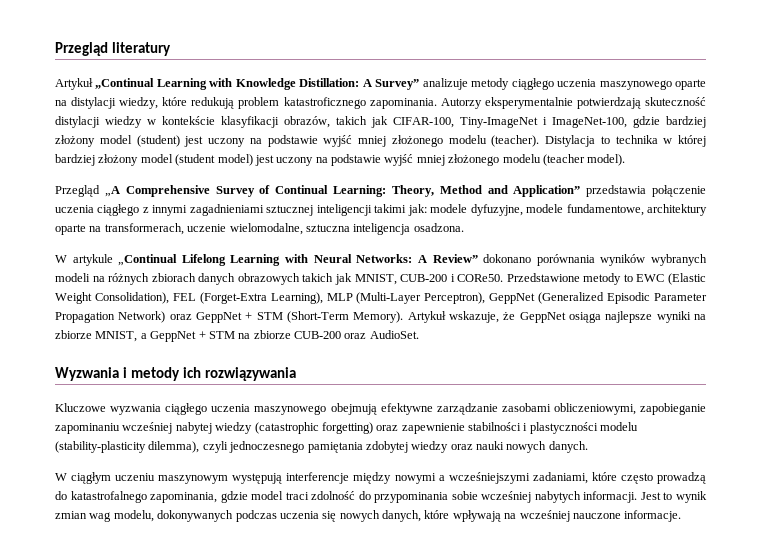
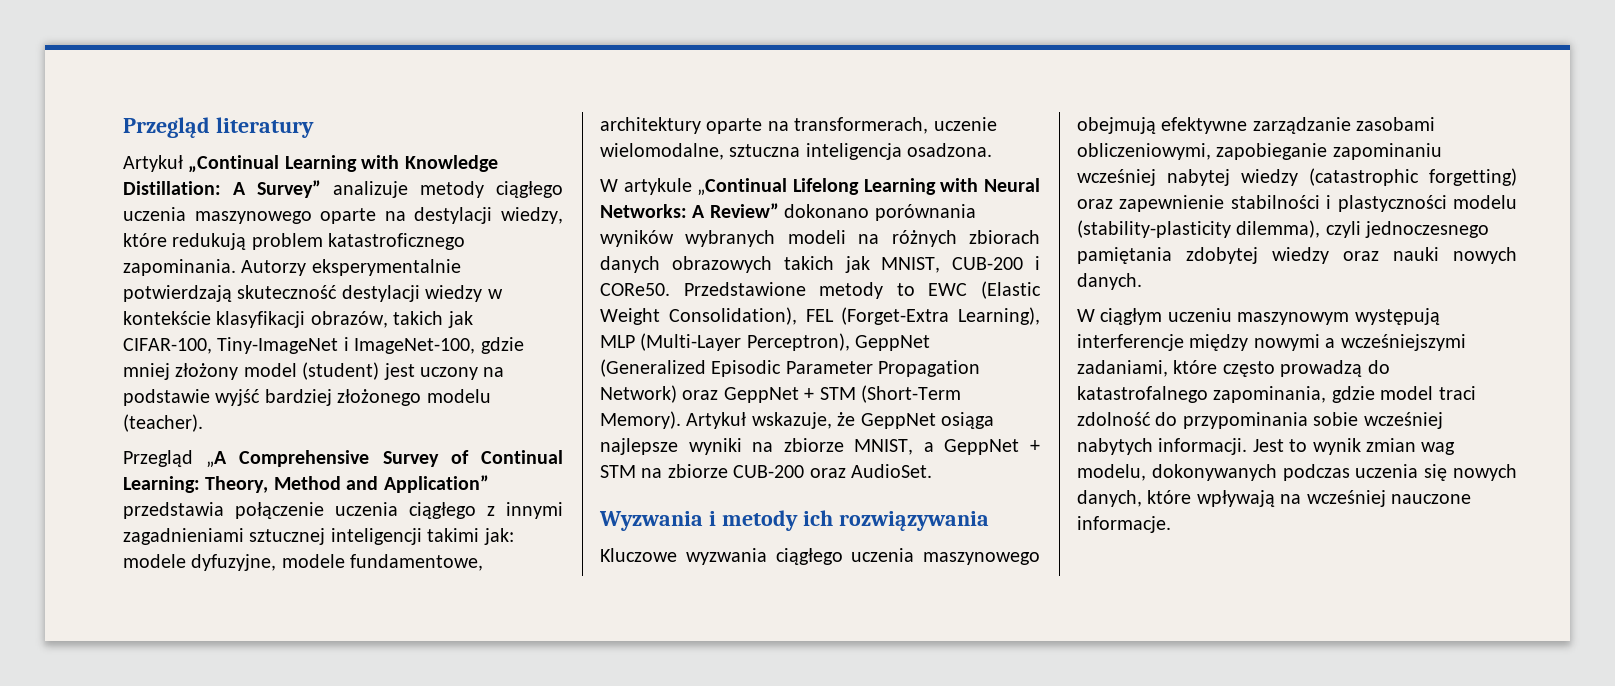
- Artykuł „Continual Learning with Knowledge Distillation: A Survey” analizuje metody ciągłego uczenia maszynowego oparte na distylacji wiedzy, które redukują problem katastroficznego zapominania.
+ Artykuł „Continual Learning with Knowledge Distillation: A Survey” analizuje metody ciągłego uczenia maszynowego oparte na destylacji wiedzy, które redukują problem katastroficznego zapominania.
- Autorzy eksperymentalnie potwierdzają skuteczność distylacji wiedzy w kontekście klasyfikacji obrazów, takich jak CIFAR-100, Tiny-ImageNet i ImageNet-100, gdzie bardziej złożony model (student) jest uczony na podstawie wyjść mniej złożonego modelu (teacher). Distylacja to technika w której bardziej złożony model (student model) jest uczony na podstawie wyjść mniej złożonego modelu (teacher model).
+ Autorzy eksperymentalnie potwierdzają skuteczność destylacji wiedzy w kontekście klasyfikacji obrazów, takich jak CIFAR-100, Tiny-ImageNet i ImageNet-100, gdzie mniej złożony model (student) jest uczony na podstawie wyjść bardziej złożonego modelu (teacher).

